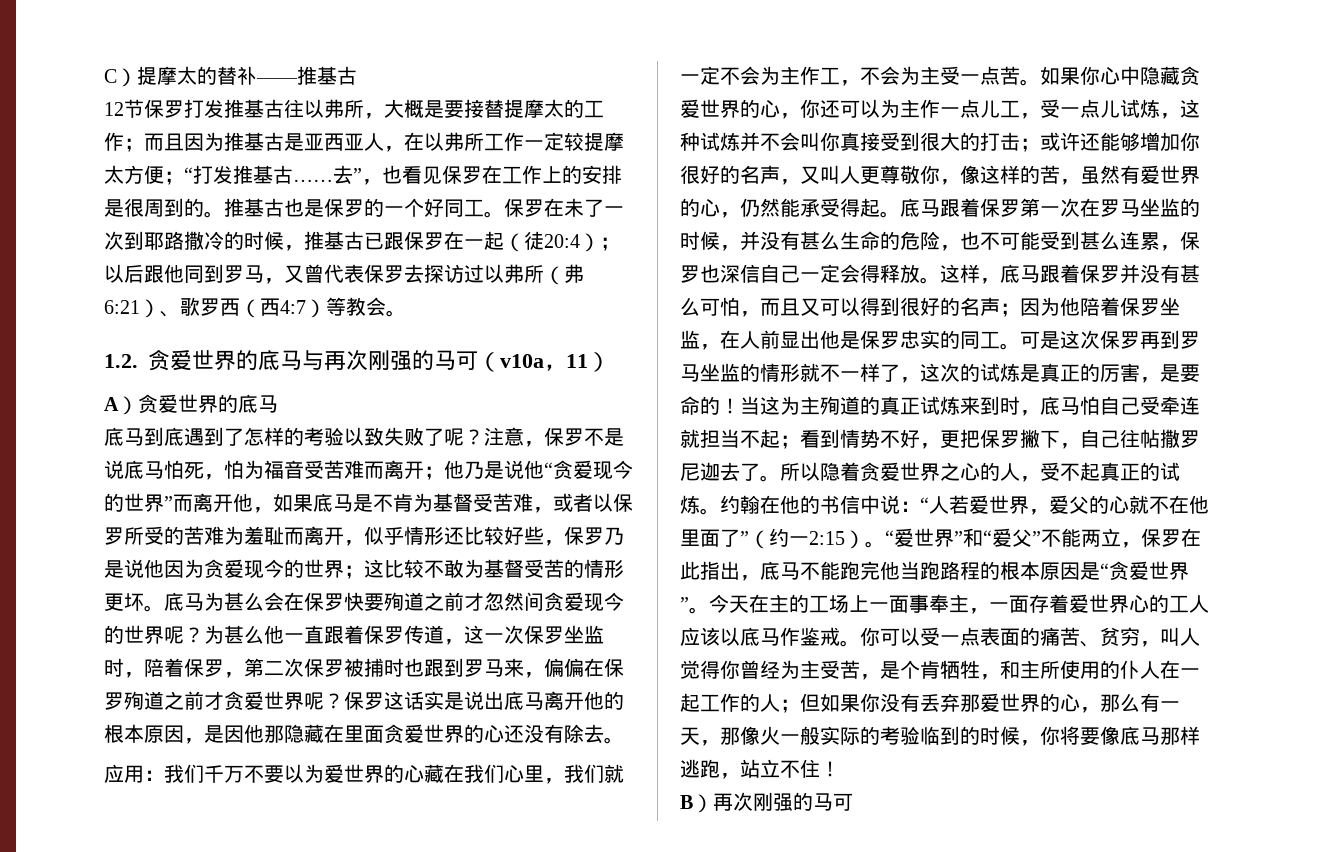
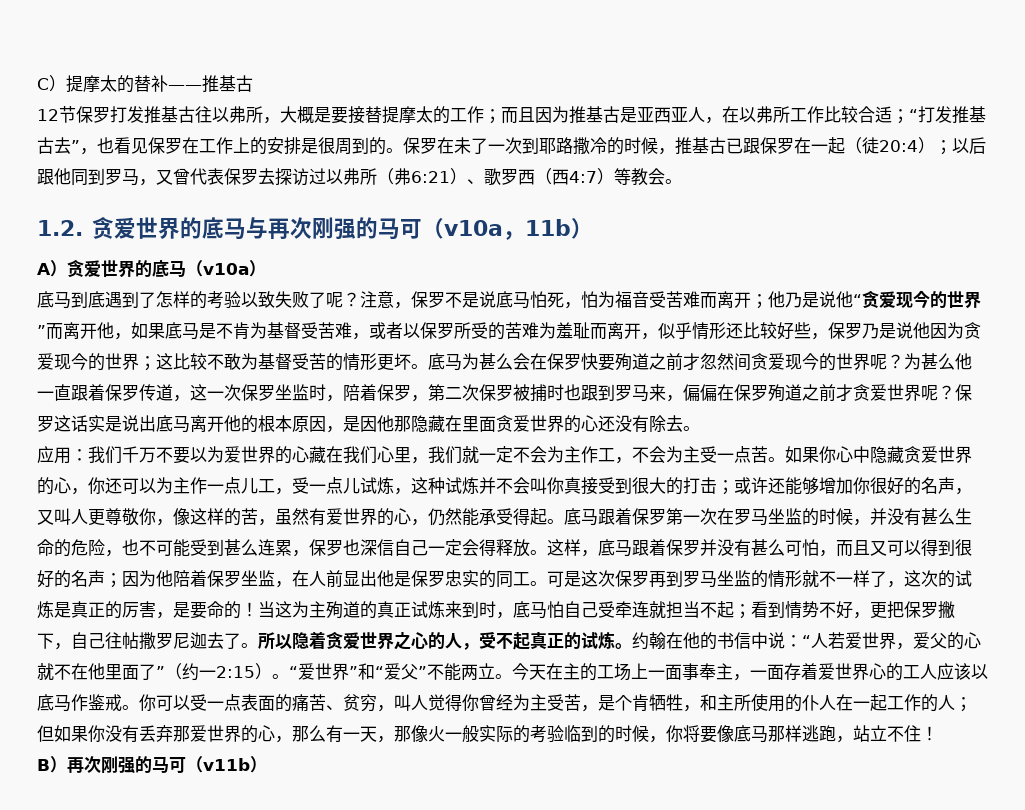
- 12节保罗打发推基古往以弗所，大概是要接替提摩太的工作；而且因为推基古是亚西亚人，在以弗所工作一定较提摩太方便；“打发推基古……去”，也看见保罗在工作上的安排是很周到的。
+ 12节保罗打发推基古往以弗所，大概是要接替提摩太的工作；而且因为推基古是亚西亚人，在以弗所工作比较合适；“打发推基古去”，也看见保罗在工作上的安排是很周到的。
- 推基古也是保罗的一个好同工。
- 1.2.贪爱世界的底马与再次刚强的马可（v10a，11）
+ 1.2.贪爱世界的底马与再次刚强的马可（v10a，11b）
- A）贪爱世界的底马
+ A）贪爱世界的底马（v10a）
- “爱世界”和“爱父”不能两立，保罗在此指出，底马不能跑完他当跑路程的根本原因是“贪爱世界”。
+ “爱世界”和“爱父”不能两立。
- B）再次刚强的马可
+ B）再次刚强的马可（v11b）

